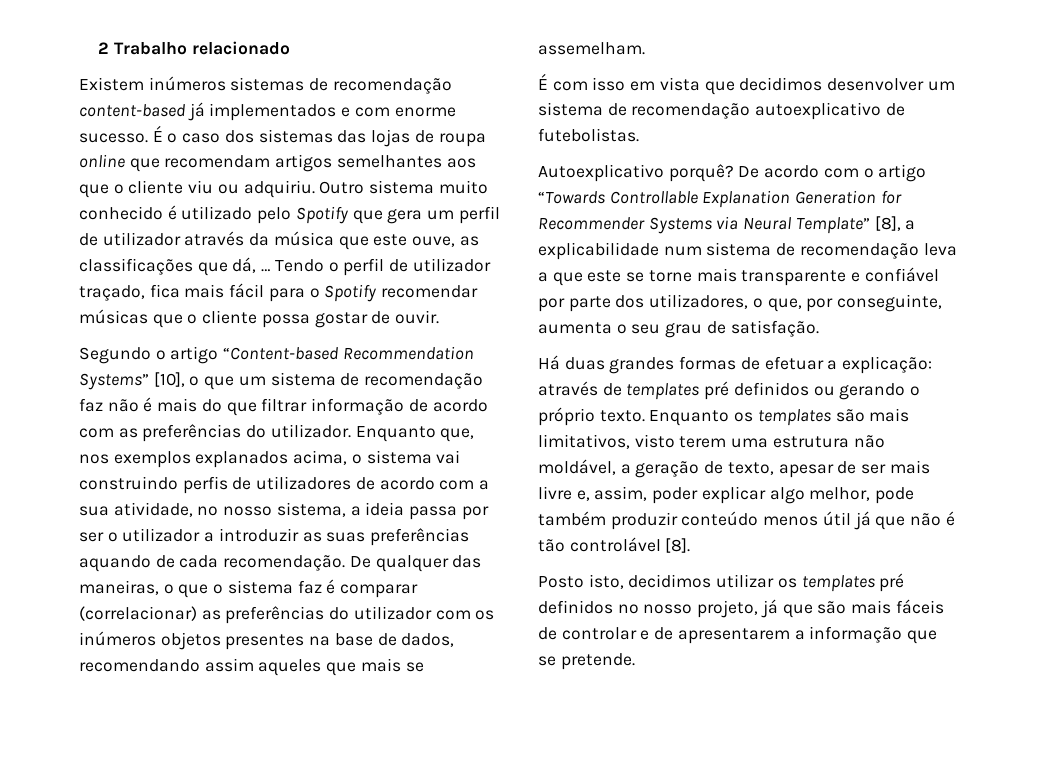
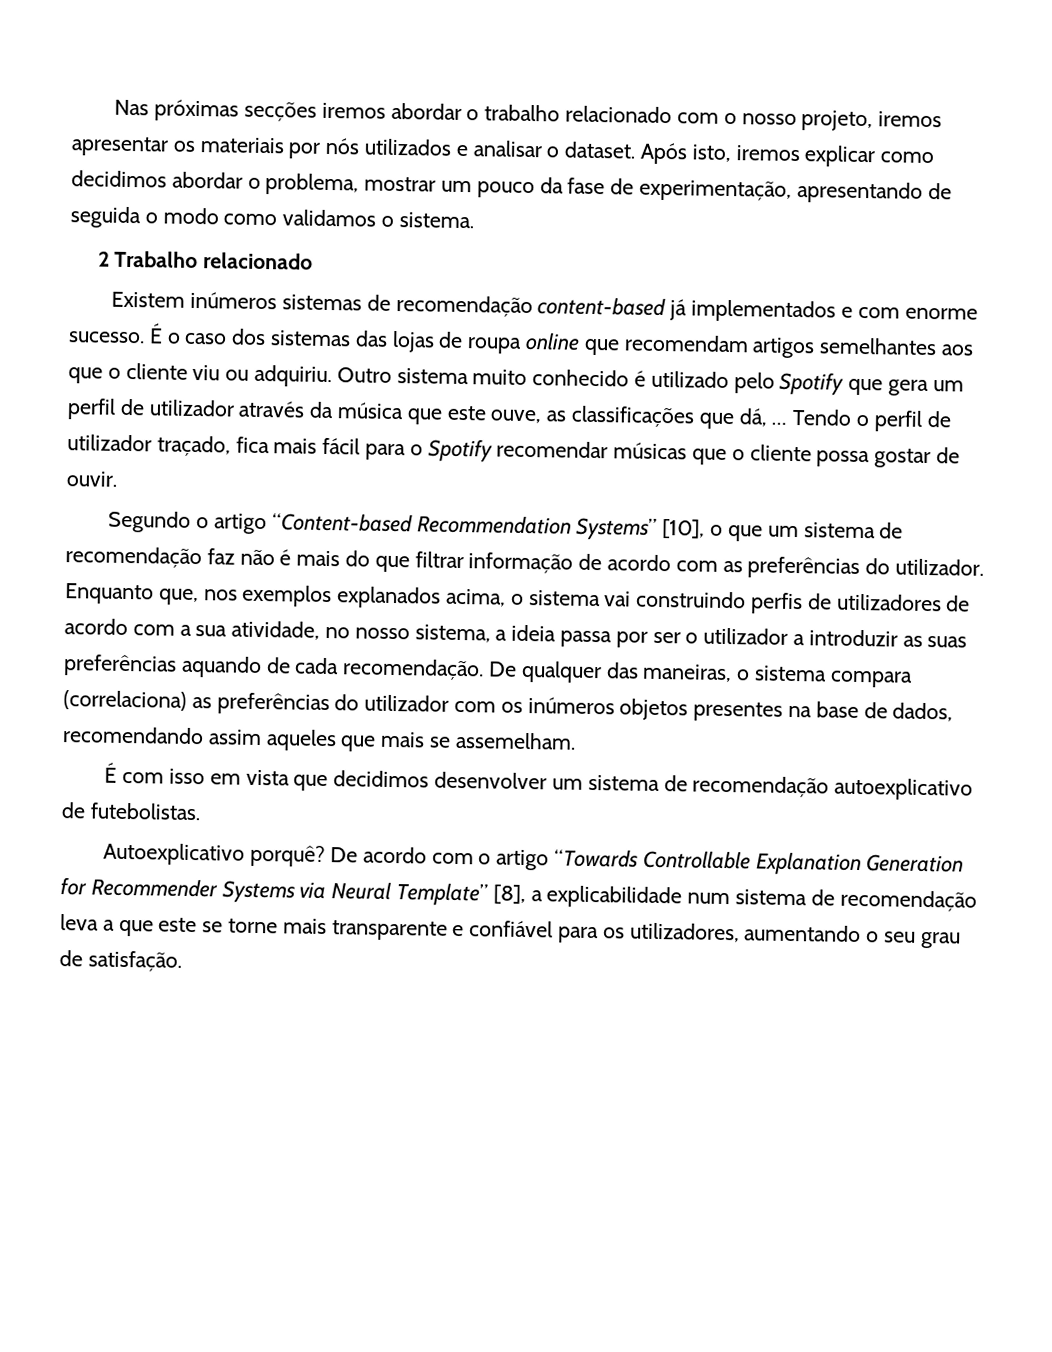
+ Nas próximas secções iremos abordar o trabalho relacionado com o nosso projeto, iremos apresentar os materiais por nós utilizados e analisar o dataset. Após isto, iremos explicar como decidimos abordar o problema, mostrar um pouco da fase de experimentação, apresentando de seguida o modo como validamos o sistema.
- De qualquer das maneiras, o que o sistema faz é comparar (correlacionar) as preferências do utilizador com os inúmeros objetos presentes na base de dados, recomendando assim aqueles que mais se assemelham.
+ De qualquer das maneiras, o sistema compara (correlaciona) as preferências do utilizador com os inúmeros objetos presentes na base de dados, recomendando assim aqueles que mais se assemelham.
- De acordo com o artigo “Towards Controllable Explanation Generation for Recommender Systems via Neural Template” [8], a explicabilidade num sistema de recomendação leva a que este se torne mais transparente e confiável por parte dos utilizadores, o que, por conseguinte, aumenta o seu grau de satisfação.
+ De acordo com o artigo “Towards Controllable Explanation Generation for Recommender Systems via Neural Template” [8], a explicabilidade num sistema de recomendação leva a que este se torne mais transparente e confiável para os utilizadores, aumentando o seu grau de satisfação.
- Há duas grandes formas de efetuar a explicação: através de templates pré definidos ou gerando o próprio texto. Enquanto os templates são mais limitativos, visto terem uma estrutura não moldável, a geração de texto, apesar de ser mais livre e, assim, poder explicar algo melhor, pode também produzir conteúdo menos útil já que não é tão controlável [8].
- Posto isto, decidimos utilizar os templates pré definidos no nosso projeto, já que são mais fáceis de controlar e de apresentarem a informação que se pretende.

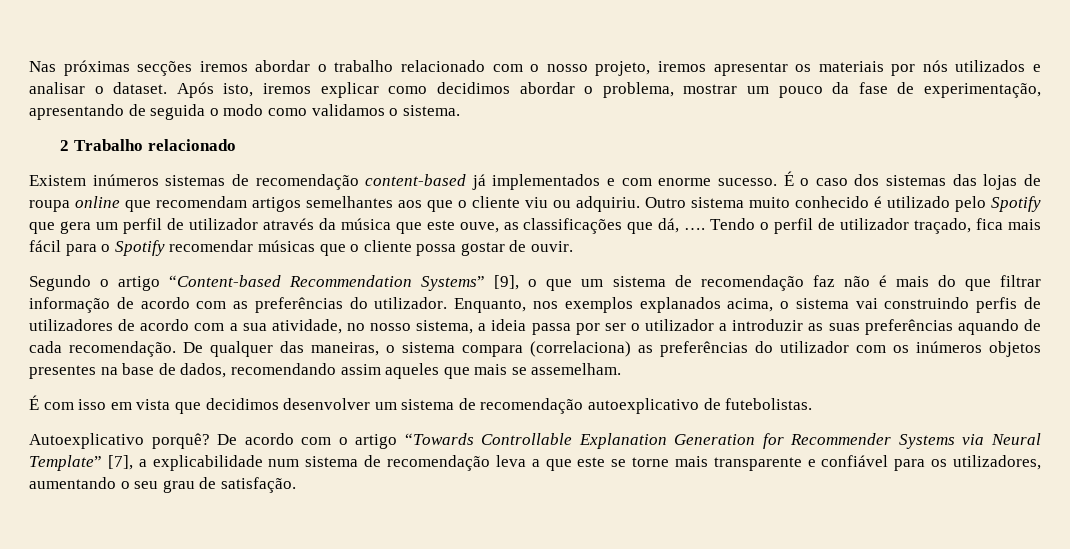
- Outro sistema muito conhecido é utilizado pelo Spotify que gera um perfil de utilizador através da música que este ouve, as classificações que dá, …
+ Outro sistema muito conhecido é utilizado pelo Spotify que gera um perfil de utilizador através da música que este ouve, as classificações que dá, ….
- Segundo o artigo “Content-based Recommendation Systems” [10], o que um sistema de recomendação faz não é mais do que filtrar informação de acordo com as preferências do utilizador.
+ Segundo o artigo “Content-based Recommendation Systems” [9], o que um sistema de recomendação faz não é mais do que filtrar informação de acordo com as preferências do utilizador.
- Enquanto que, nos exemplos explanados acima, o sistema vai construindo perfis de utilizadores de acordo com a sua atividade, no nosso sistema, a ideia passa por ser o utilizador a introduzir as suas preferências aquando de cada recomendação.
+ Enquanto, nos exemplos explanados acima, o sistema vai construindo perfis de utilizadores de acordo com a sua atividade, no nosso sistema, a ideia passa por ser o utilizador a introduzir as suas preferências aquando de cada recomendação.
- De acordo com o artigo “Towards Controllable Explanation Generation for Recommender Systems via Neural Template” [8], a explicabilidade num sistema de recomendação leva a que este se torne mais transparente e confiável para os utilizadores, aumentando o seu grau de satisfação.
+ De acordo com o artigo “Towards Controllable Explanation Generation for Recommender Systems via Neural Template” [7], a explicabilidade num sistema de recomendação leva a que este se torne mais transparente e confiável para os utilizadores, aumentando o seu grau de satisfação.

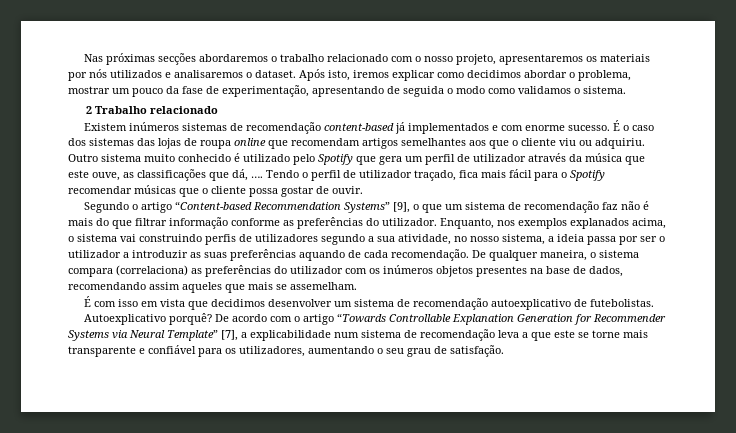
- Nas próximas secções iremos abordar o trabalho relacionado com o nosso projeto, iremos apresentar os materiais por nós utilizados e analisar o dataset.
+ Nas próximas secções abordaremos o trabalho relacionado com o nosso projeto, apresentaremos os materiais por nós utilizados e analisaremos o dataset.
- Segundo o artigo “Content-based Recommendation Systems” [9], o que um sistema de recomendação faz não é mais do que filtrar informação de acordo com as preferências do utilizador.
+ Segundo o artigo “Content-based Recommendation Systems” [9], o que um sistema de recomendação faz não é mais do que filtrar informação conforme as preferências do utilizador.
- Enquanto, nos exemplos explanados acima, o sistema vai construindo perfis de utilizadores de acordo com a sua atividade, no nosso sistema, a ideia passa por ser o utilizador a introduzir as suas preferências aquando de cada recomendação.
+ Enquanto, nos exemplos explanados acima, o sistema vai construindo perfis de utilizadores segundo a sua atividade, no nosso sistema, a ideia passa por ser o utilizador a introduzir as suas preferências aquando de cada recomendação.
- De qualquer das maneiras, o sistema compara (correlaciona) as preferências do utilizador com os inúmeros objetos presentes na base de dados, recomendando assim aqueles que mais se assemelham.
+ De qualquer maneira, o sistema compara (correlaciona) as preferências do utilizador com os inúmeros objetos presentes na base de dados, recomendando assim aqueles que mais se assemelham.

